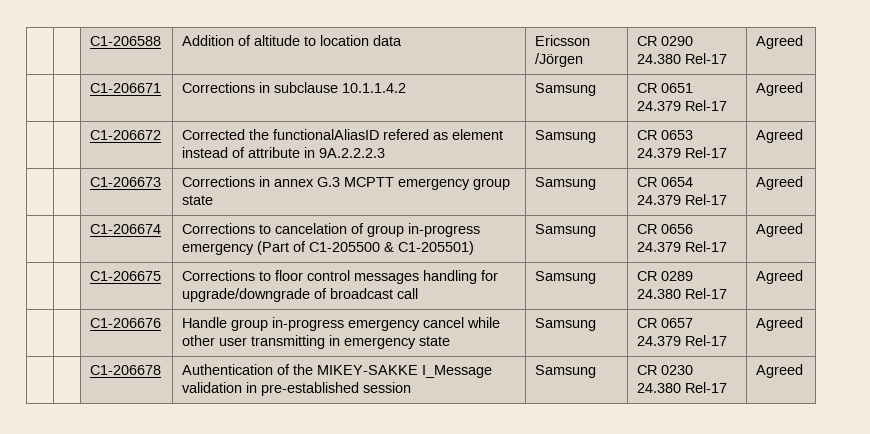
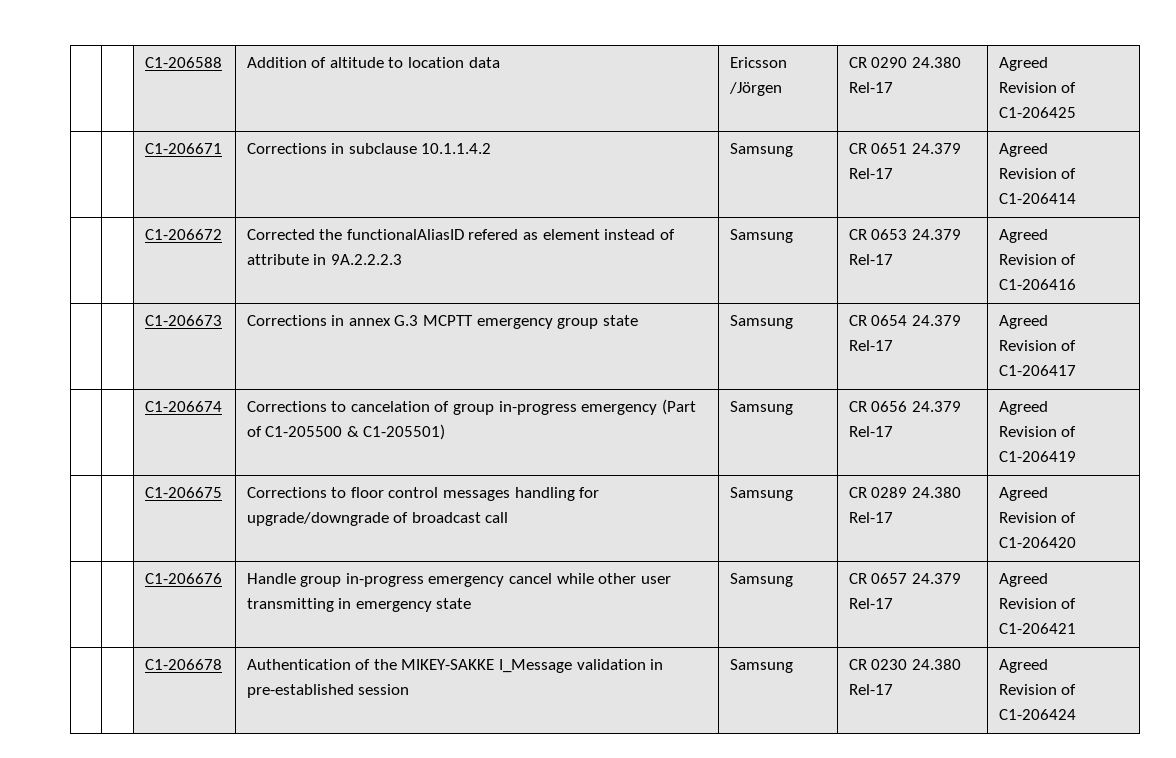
  | | C1-206588 | Addition of altitude to location data | Ericsson /Jörgen | CR 0290 24.380 Rel-17 | Agreed
+ Revision of C1-206425
  | | C1-206671 | Corrections in subclause 10.1.1.4.2 | Samsung | CR 0651 24.379 Rel-17 | Agreed
+ Revision of C1-206414
  | | C1-206672 | Corrected the functionalAliasID refered as element instead of attribute in 9A.2.2.2.3 | Samsung | CR 0653 24.379 Rel-17 | Agreed
+ Revision of C1-206416
  | | C1-206673 | Corrections in annex G.3 MCPTT emergency group state | Samsung | CR 0654 24.379 Rel-17 | Agreed
+ Revision of C1-206417
  | | C1-206674 | Corrections to cancelation of group in-progress emergency (Part of C1-205500 & C1-205501) | Samsung | CR 0656 24.379 Rel-17 | Agreed
+ Revision of C1-206419
  | | C1-206675 | Corrections to floor control messages handling for upgrade/downgrade of broadcast call | Samsung | CR 0289 24.380 Rel-17 | Agreed
+ Revision of C1-206420
  | | C1-206676 | Handle group in-progress emergency cancel while other user transmitting in emergency state | Samsung | CR 0657 24.379 Rel-17 | Agreed
+ Revision of C1-206421
  | | C1-206678 | Authentication of the MIKEY-SAKKE I_Message validation in pre-established session | Samsung | CR 0230 24.380 Rel-17 | Agreed
+ Revision of C1-206424

